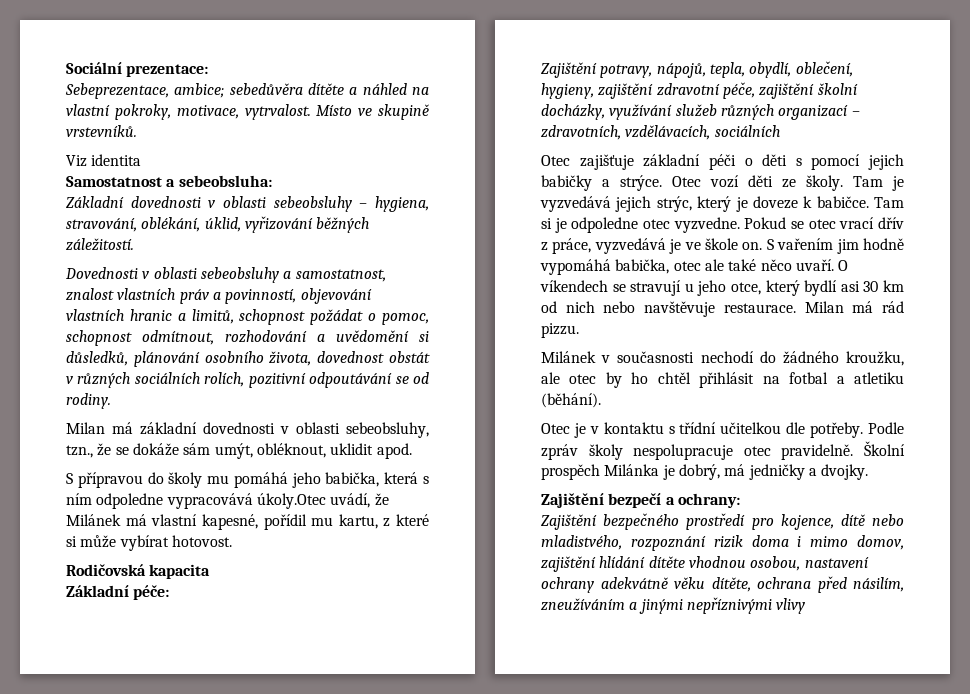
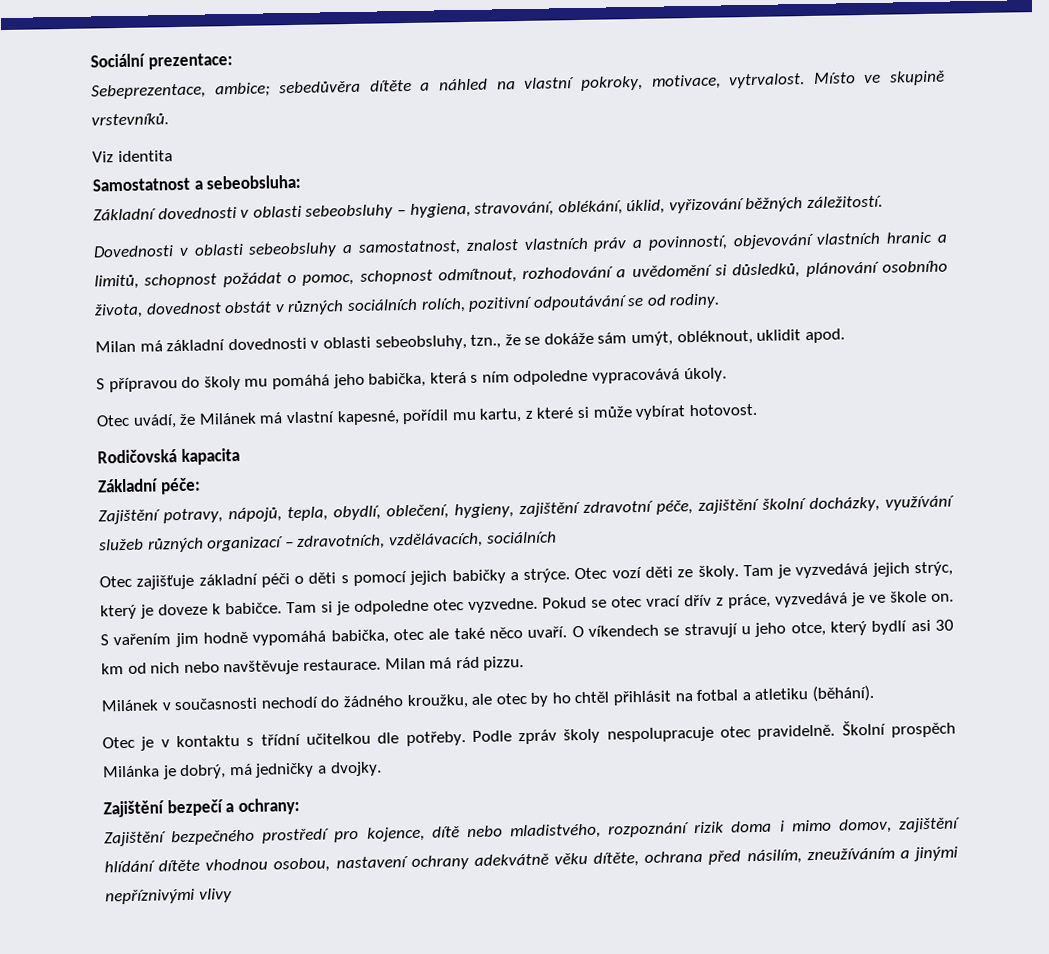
- S přípravou do školy mu pomáhá jeho babička, která s ním odpoledne vypracovává úkoly.Otec uvádí, že Milánek má vlastní kapesné, pořídil mu kartu, z které si může vybírat hotovost.
+ S přípravou do školy mu pomáhá jeho babička, která s ním odpoledne vypracovává úkoly.
+ Otec uvádí, že Milánek má vlastní kapesné, pořídil mu kartu, z které si může vybírat hotovost.

